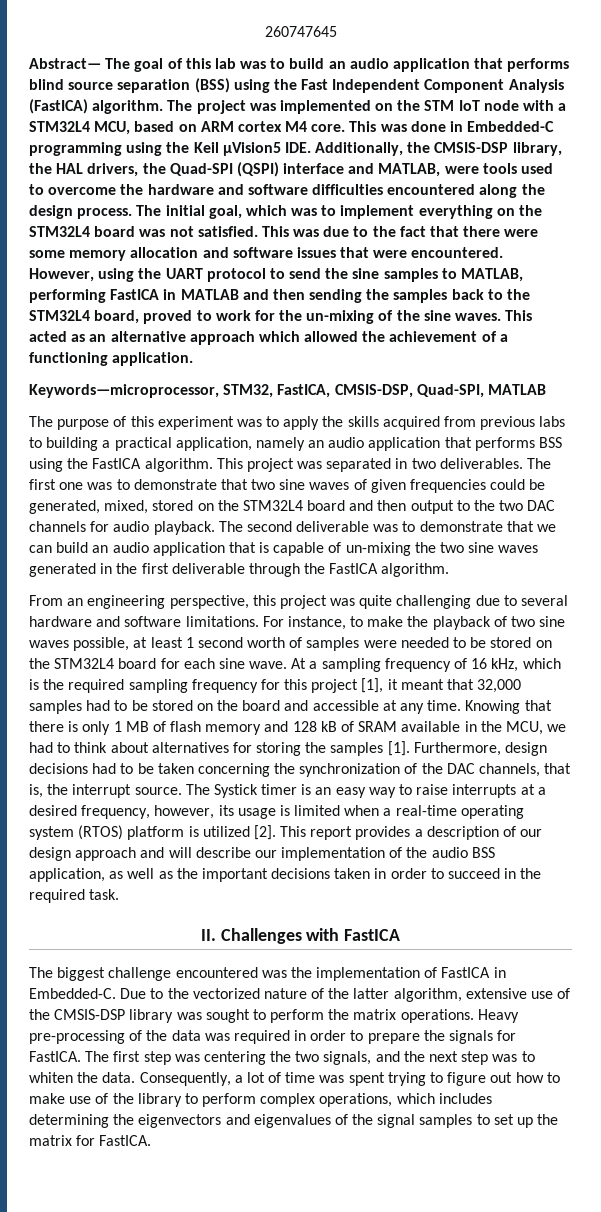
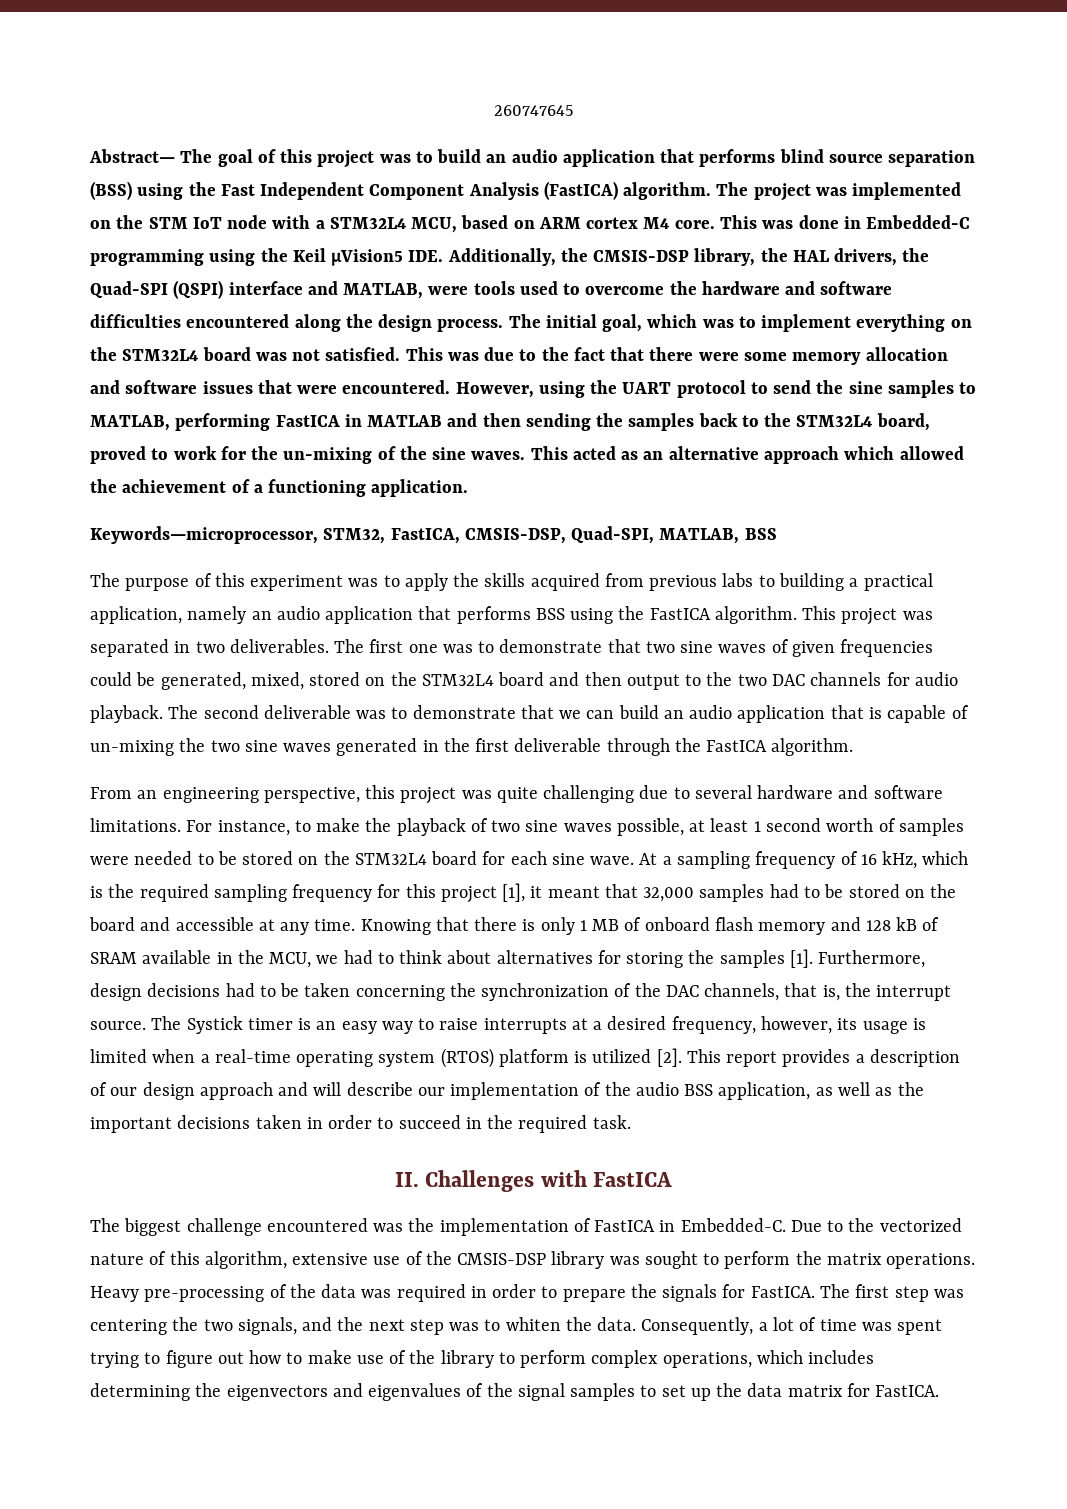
- Abstract— The goal of this lab was to build an audio application that performs blind source separation (BSS) using the Fast Independent Component Analysis (FastICA) algorithm.
+ Abstract— The goal of this project was to build an audio application that performs blind source separation (BSS) using the Fast Independent Component Analysis (FastICA) algorithm.
- Keywords—microprocessor, STM32, FastICA, CMSIS-DSP, Quad-SPI, MATLAB
+ Keywords—microprocessor, STM32, FastICA, CMSIS-DSP, Quad-SPI, MATLAB, BSS
- Knowing that there is only 1 MB of flash memory and 128 kB of SRAM available in the MCU, we had to think about alternatives for storing the samples [1].
+ Knowing that there is only 1 MB of onboard flash memory and 128 kB of SRAM available in the MCU, we had to think about alternatives for storing the samples [1].
- Due to the vectorized nature of the latter algorithm, extensive use of the CMSIS-DSP library was sought to perform the matrix operations.
+ Due to the vectorized nature of this algorithm, extensive use of the CMSIS-DSP library was sought to perform the matrix operations.
- Consequently, a lot of time was spent trying to figure out how to make use of the library to perform complex operations, which includes determining the eigenvectors and eigenvalues of the signal samples to set up the matrix for FastICA.
+ Consequently, a lot of time was spent trying to figure out how to make use of the library to perform complex operations, which includes determining the eigenvectors and eigenvalues of the signal samples to set up the data matrix for FastICA.

